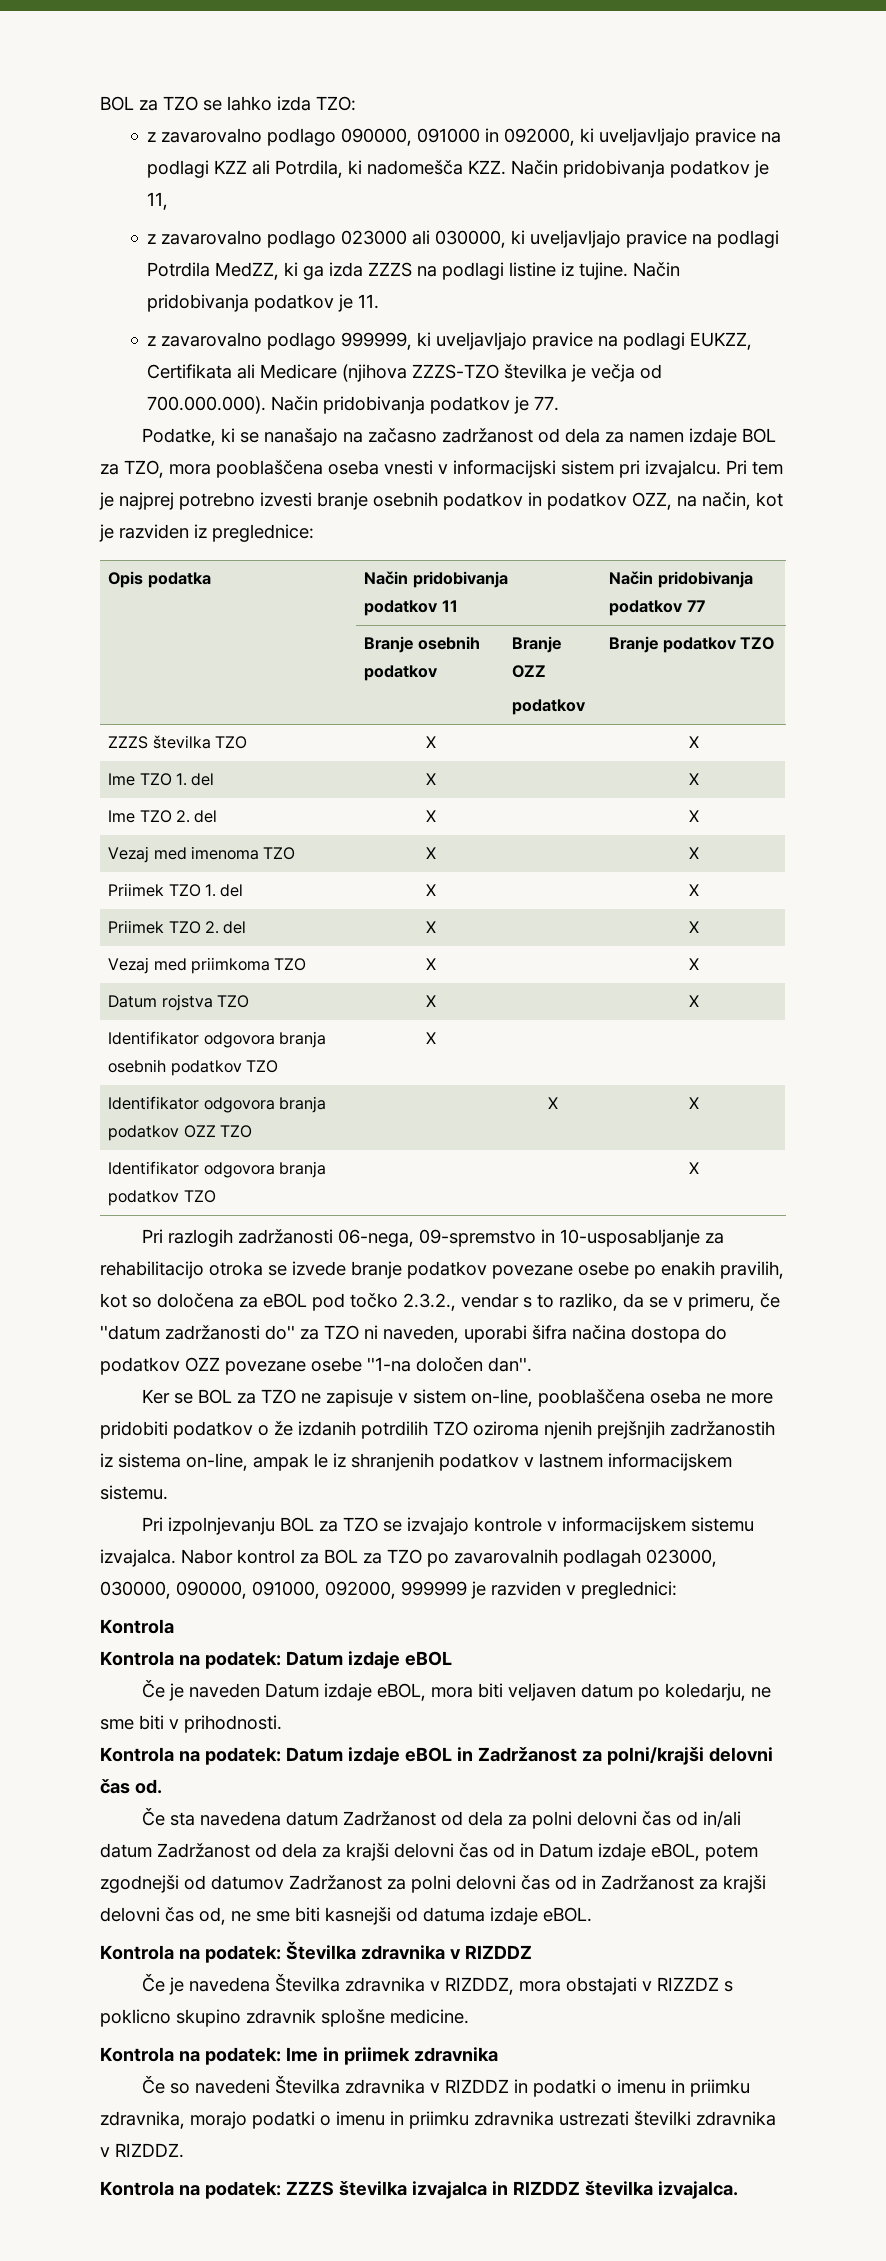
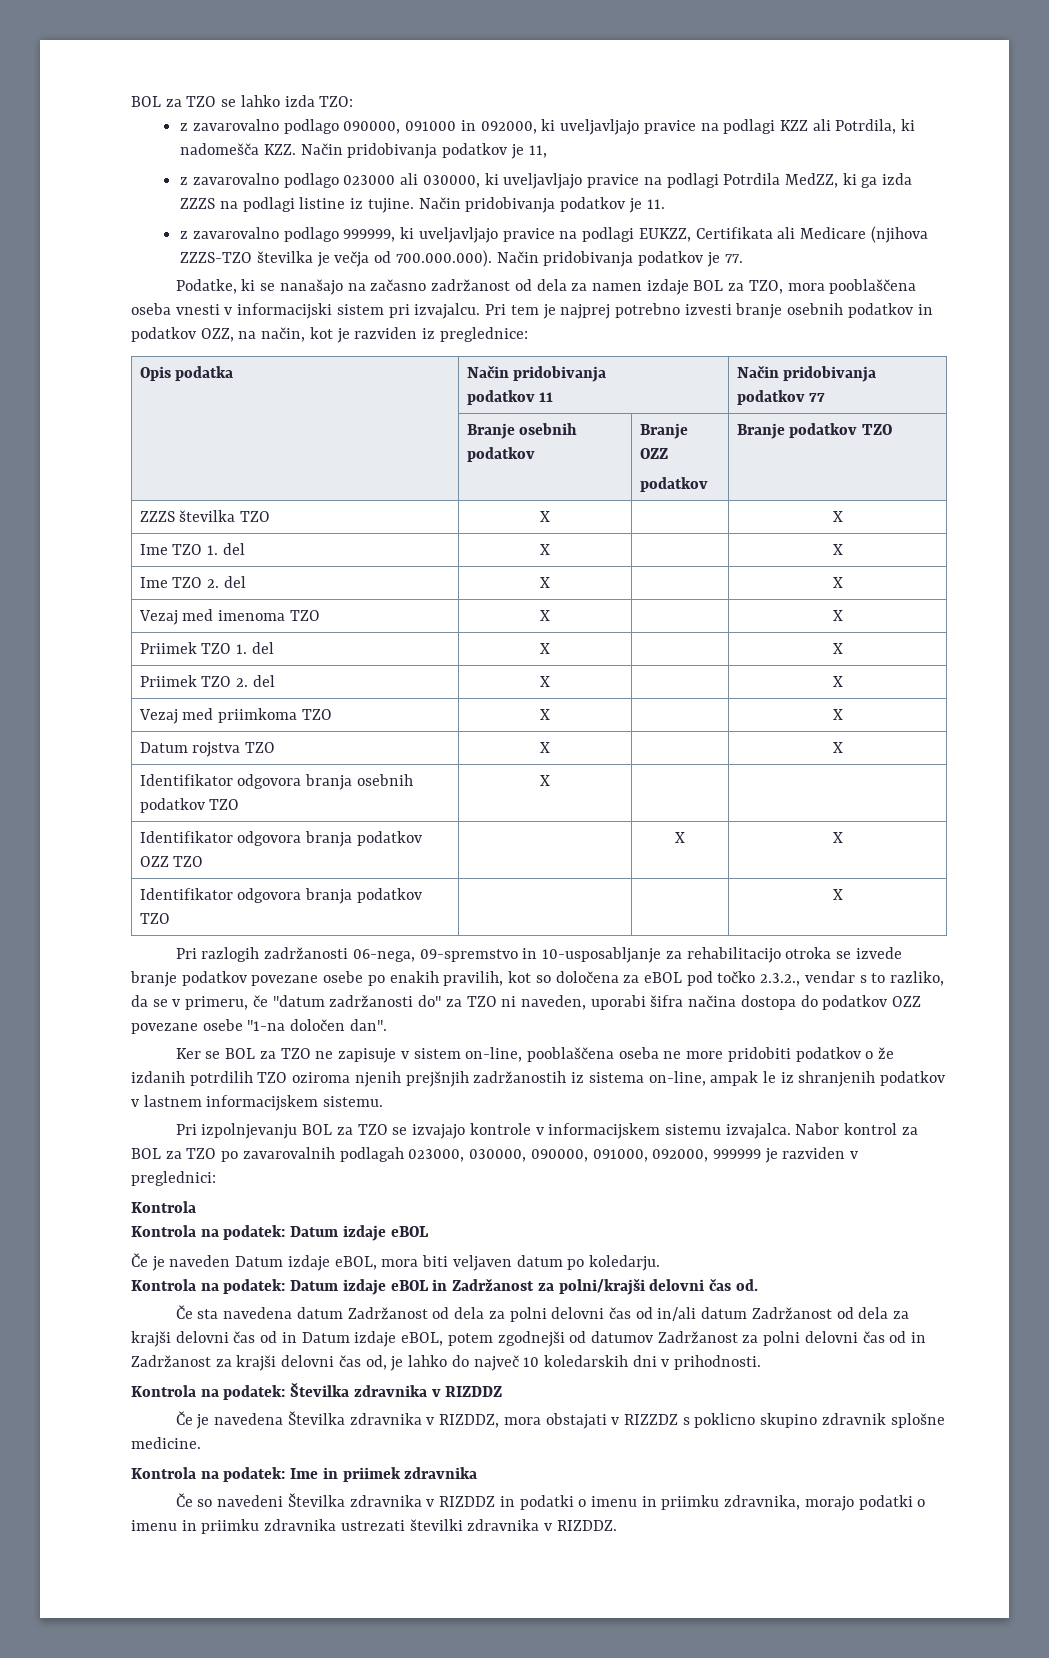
- Če je naveden Datum izdaje eBOL, mora biti veljaven datum po koledarju, ne sme biti v prihodnosti.
+ Če je naveden Datum izdaje eBOL, mora biti veljaven datum po koledarju.
- Če sta navedena datum Zadržanost od dela za polni delovni čas od in/ali datum Zadržanost od dela za krajši delovni čas od in Datum izdaje eBOL, potem zgodnejši od datumov Zadržanost za polni delovni čas od in Zadržanost za krajši delovni čas od, ne sme biti kasnejši od datuma izdaje eBOL.
+ Če sta navedena datum Zadržanost od dela za polni delovni čas od in/ali datum Zadržanost od dela za krajši delovni čas od in Datum izdaje eBOL, potem zgodnejši od datumov Zadržanost za polni delovni čas od in Zadržanost za krajši delovni čas od, je lahko do največ 10 koledarskih dni v prihodnosti.
- Kontrola na podatek: ZZZS številka izvajalca in RIZDDZ številka izvajalca.

